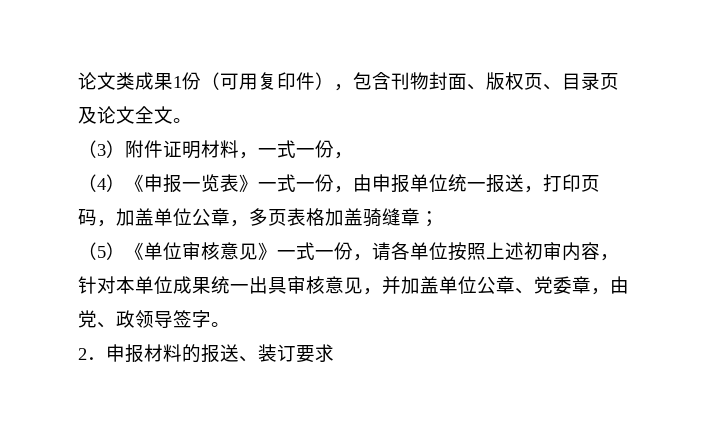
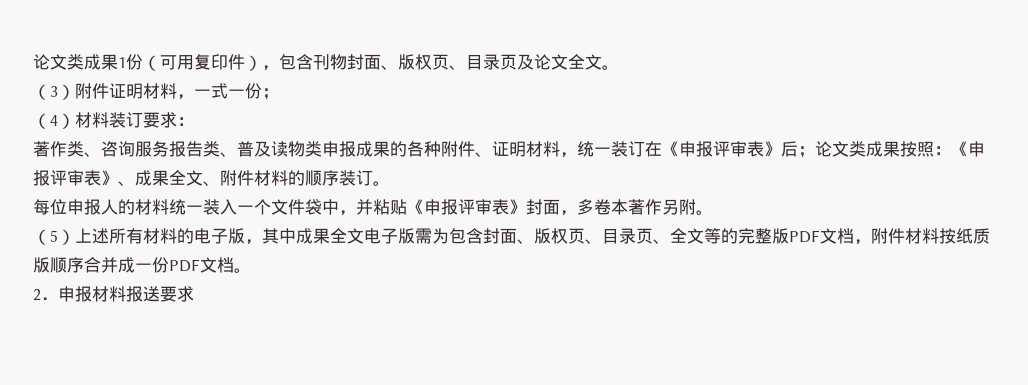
- （3）附件证明材料，一式一份，
+ （3）附件证明材料，一式一份；
- （4）《申报一览表》一式一份，由申报单位统一报送，打印页码，加盖单位公章，多页表格加盖骑缝章；
- （5）《单位审核意见》一式一份，请各单位按照上述初审内容，针对本单位成果统一出具审核意见，并加盖单位公章、党委章，由党、政领导签字。
+ （4）材料装订要求：
+ 著作类、咨询服务报告类、普及读物类申报成果的各种附件、证明材料，统一装订在《申报评审表》后；论文类成果按照：《申报评审表》、成果全文、附件材料的顺序装订。
+ 每位申报人的材料统一装入一个文件袋中，并粘贴《申报评审表》封面，多卷本著作另附。
+ （5）上述所有材料的电子版，其中成果全文电子版需为包含封面、版权页、目录页、全文等的完整版PDF文档，附件材料按纸质版顺序合并成一份PDF文档。
- 2．申报材料的报送、装订要求
+ 2．申报材料报送要求

